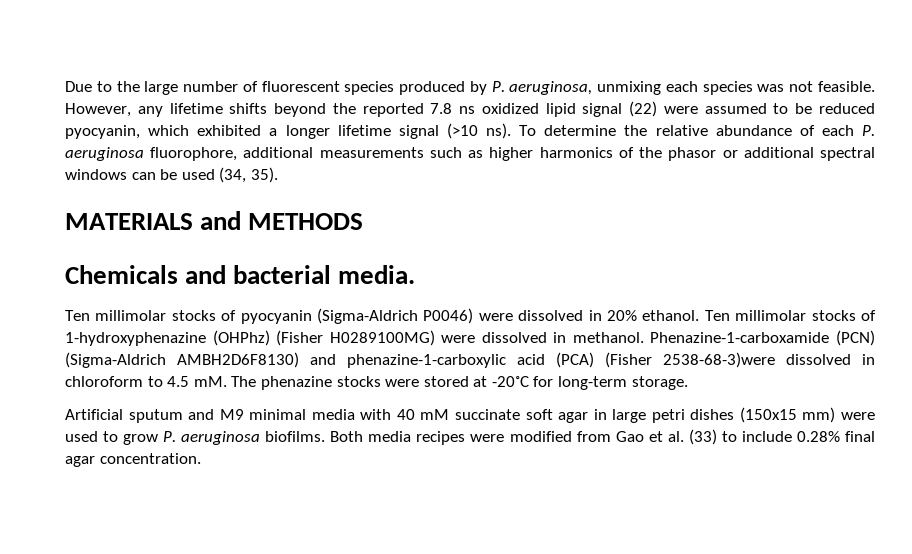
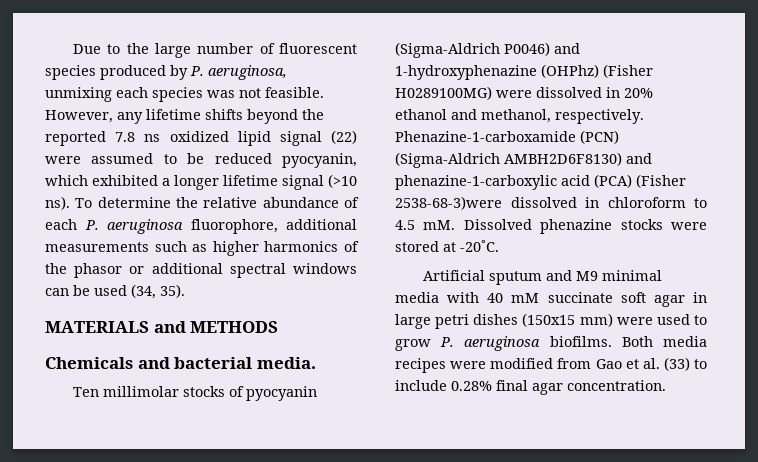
- Ten millimolar stocks of pyocyanin (Sigma-Aldrich P0046) were dissolved in 20% ethanol. Ten millimolar stocks of 1-hydroxyphenazine (OHPhz) (Fisher H0289100MG) were dissolved in methanol.
+ Ten millimolar stocks of pyocyanin (Sigma-Aldrich P0046) and 1-hydroxyphenazine (OHPhz) (Fisher H0289100MG) were dissolved in 20% ethanol and methanol, respectively.
- The phenazine stocks were stored at -20˚C for long-term storage.
+ Dissolved phenazine stocks were stored at -20˚C.

